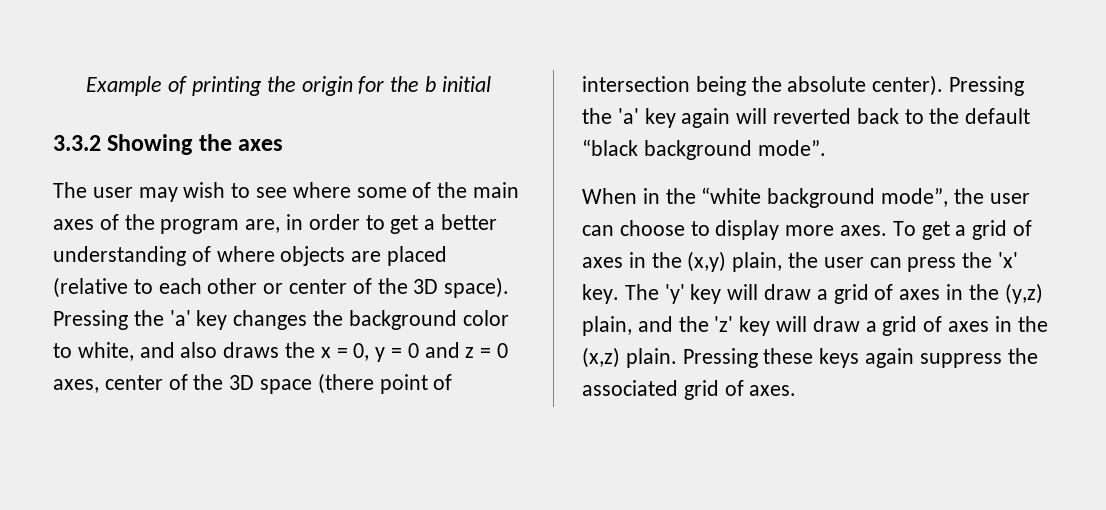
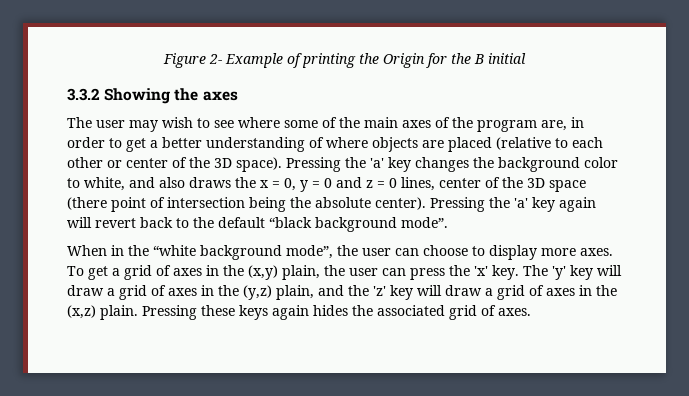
- Example of printing the origin for the b initial
+ Figure 2- Example of printing the Origin for the B initial
- Pressing the 'a' key changes the background color to white, and also draws the x = 0, y = 0 and z = 0 axes, center of the 3D space (there point of intersection being the absolute center).
+ Pressing the 'a' key changes the background color to white, and also draws the x = 0, y = 0 and z = 0 lines, center of the 3D space (there point of intersection being the absolute center).
- Pressing the 'a' key again will reverted back to the default “black background mode”.
+ Pressing the 'a' key again will revert back to the default “black background mode”.
- Pressing these keys again suppress the associated grid of axes.
+ Pressing these keys again hides the associated grid of axes.

